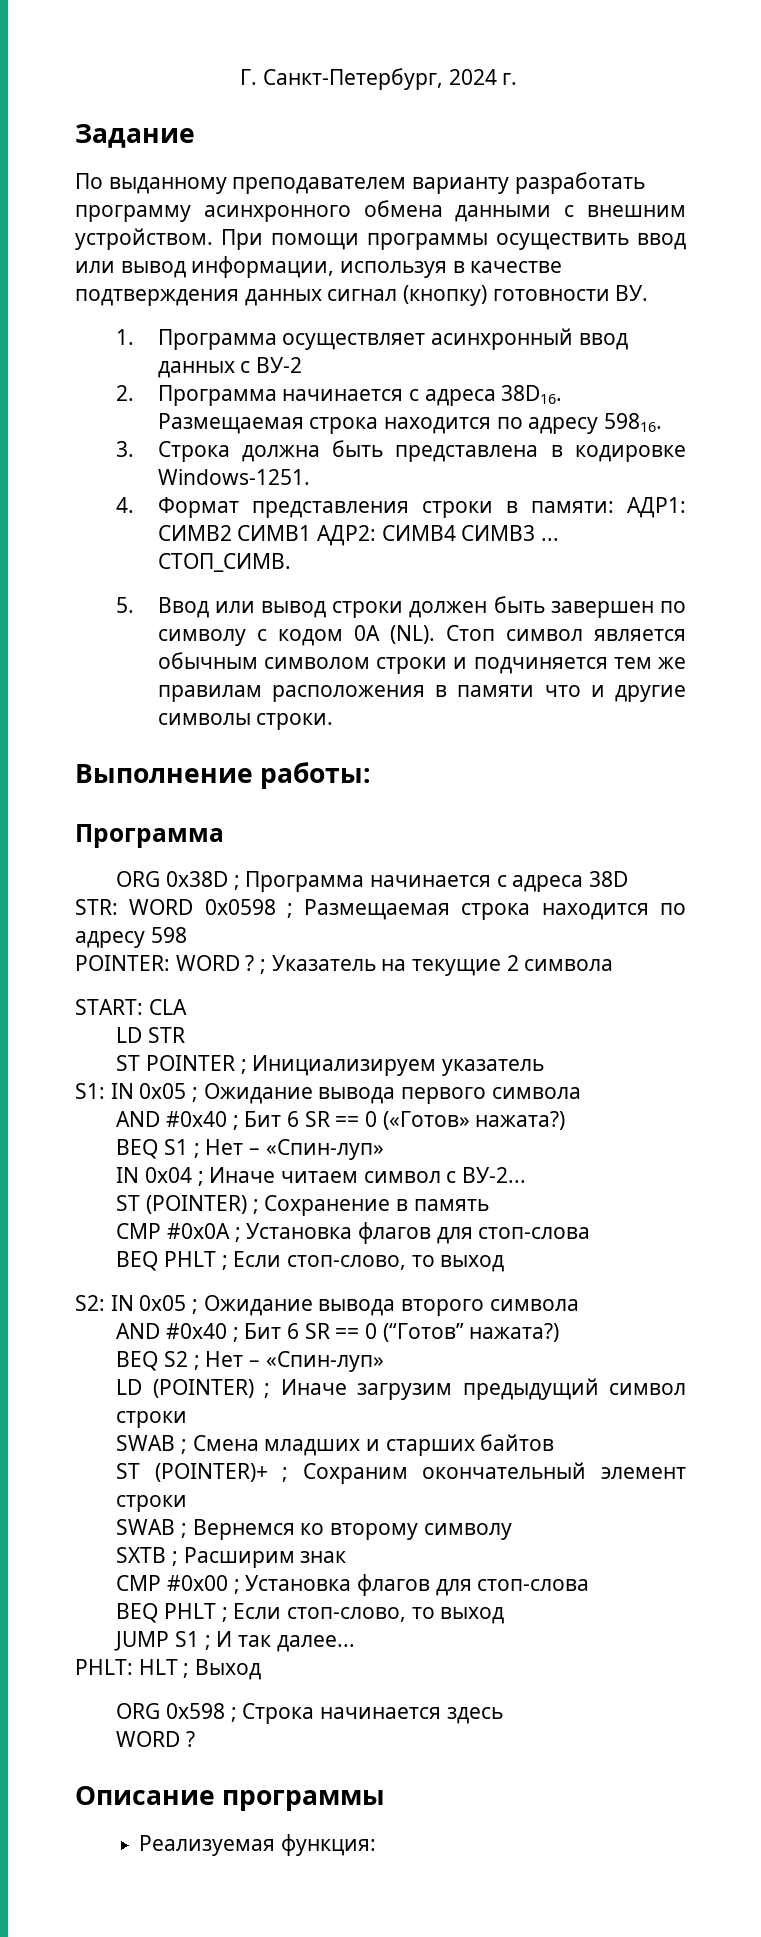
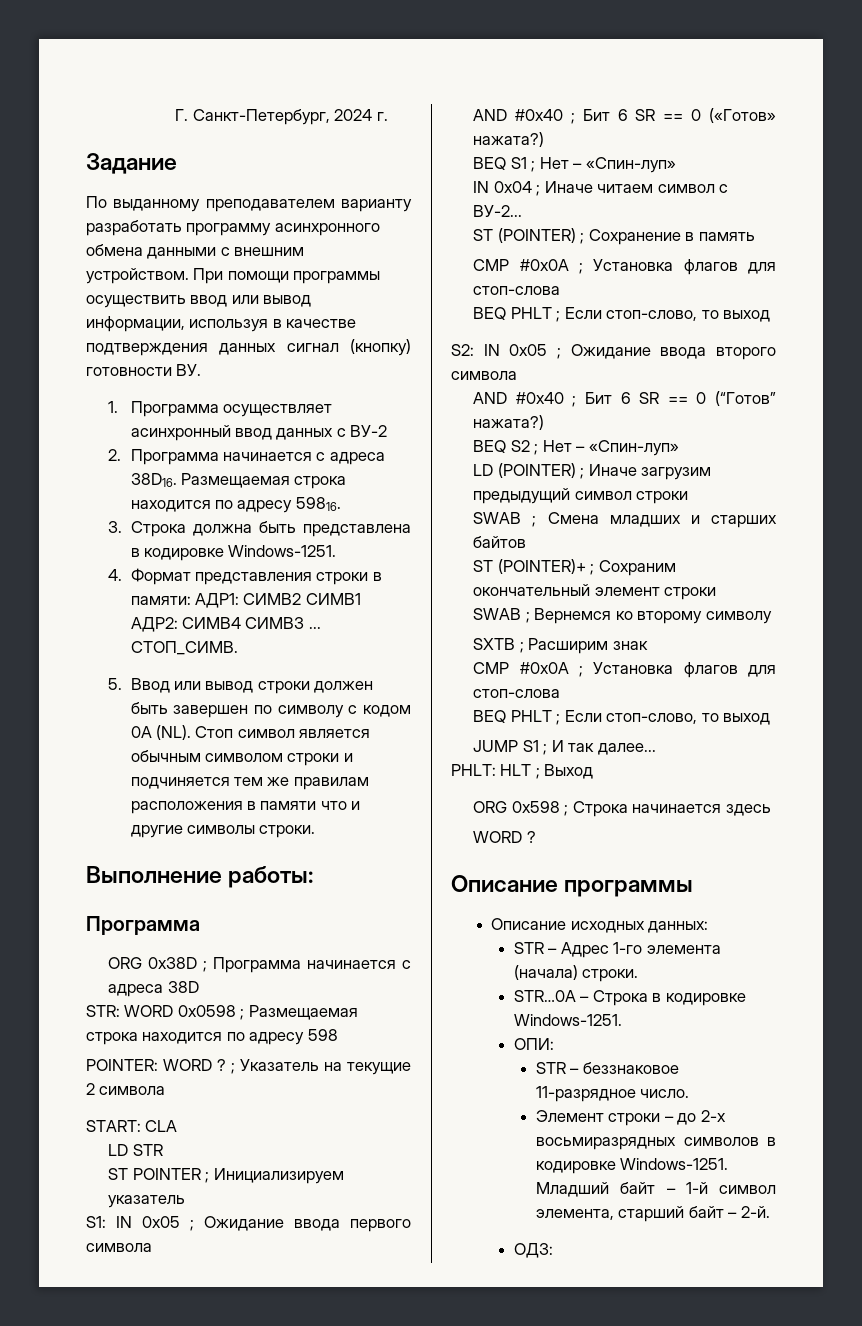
- S1: IN 0x05 ; Ожидание вывода первого символа
+ S1: IN 0x05 ; Ожидание ввода первого символа
- S2: IN 0x05 ; Ожидание вывода второго символа
+ S2: IN 0x05 ; Ожидание ввода второго символа
  SXTB ; Расширим знак
- CMP #0x00 ; Установка флагов для стоп-слова
+ CMP #0x0A ; Установка флагов для стоп-слова
- Реализуемая функция:
+ Описание исходных данных:
+ STR – Адрес 1-го элемента (начала) строки.
+ STR…0A – Строка в кодировке Windows-1251.
+ ОПИ:
+ STR – беззнаковое 11-разрядное число.
+ Элемент строки – до 2-х восьмиразрядных символов в кодировке Windows-1251. Младший байт – 1-й символ элемента, старший байт – 2-й.
+ ОДЗ:

